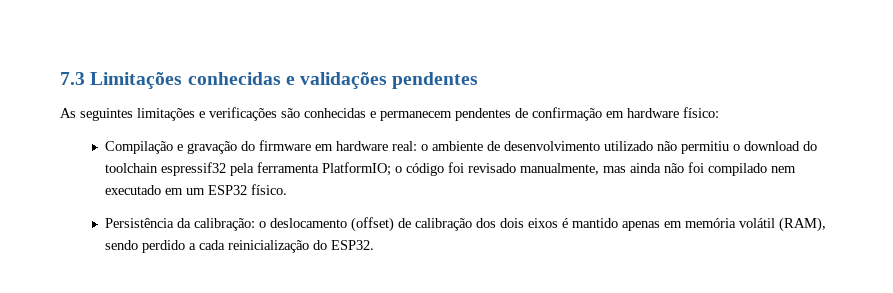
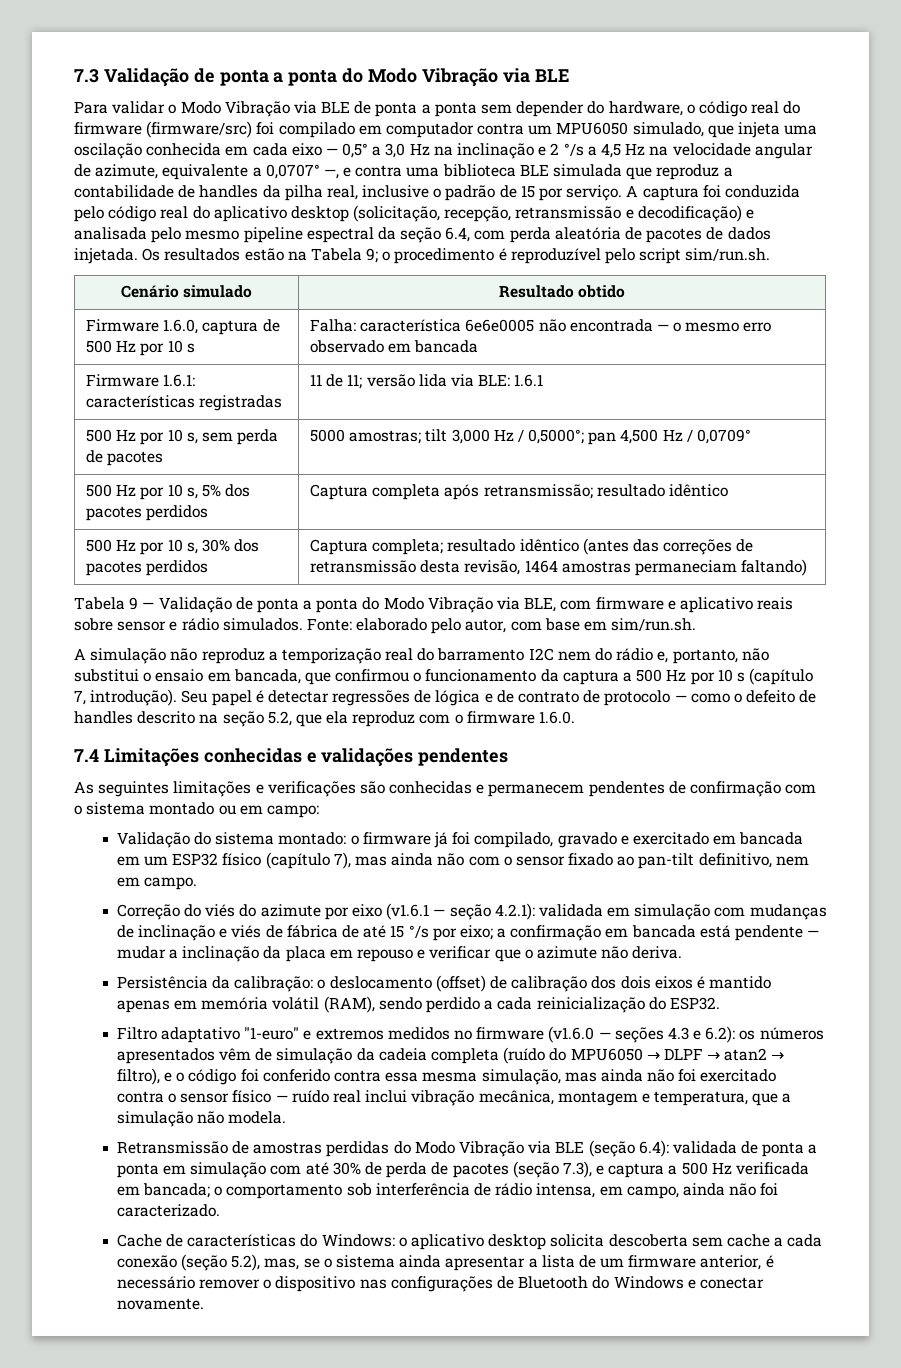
- 7.3 Limitações conhecidas e validações pendentes
+ 7.3 Validação de ponta a ponta do Modo Vibração via BLE
+ Para validar o Modo Vibração via BLE de ponta a ponta sem depender do hardware, o código real do firmware (firmware/src) foi compilado em computador contra um MPU6050 simulado, que injeta uma oscilação conhecida em cada eixo — 0,5° a 3,0 Hz na inclinação e 2 °/s a 4,5 Hz na velocidade angular de azimute, equivalente a 0,0707° —, e contra uma biblioteca BLE simulada que reproduz a contabilidade de handles da pilha real, inclusive o padrão de 15 por serviço. A captura foi conduzida pelo código real do aplicativo desktop (solicitação, recepção, retransmissão e decodificação) e analisada pelo mesmo pipeline espectral da seção 6.4, com perda aleatória de pacotes de dados injetada. Os resultados estão na Tabela 9; o procedimento é reproduzível pelo script sim/run.sh.
+ Cenário simulado | Resultado obtido
+ Firmware 1.6.0, captura de 500 Hz por 10 s | Falha: característica 6e6e0005 não encontrada — o mesmo erro observado em bancada
+ Firmware 1.6.1: características registradas | 11 de 11; versão lida via BLE: 1.6.1
+ 500 Hz por 10 s, sem perda de pacotes | 5000 amostras; tilt 3,000 Hz / 0,5000°; pan 4,500 Hz / 0,0709°
+ 500 Hz por 10 s, 5% dos pacotes perdidos | Captura completa após retransmissão; resultado idêntico
+ 500 Hz por 10 s, 30% dos pacotes perdidos | Captura completa; resultado idêntico (antes das correções de retransmissão desta revisão, 1464 amostras permaneciam faltando)
+ Tabela 9 — Validação de ponta a ponta do Modo Vibração via BLE, com firmware e aplicativo reais sobre sensor e rádio simulados. Fonte: elaborado pelo autor, com base em sim/run.sh.
+ A simulação não reproduz a temporização real do barramento I2C nem do rádio e, portanto, não substitui o ensaio em bancada, que confirmou o funcionamento da captura a 500 Hz por 10 s (capítulo 7, introdução). Seu papel é detectar regressões de lógica e de contrato de protocolo — como o defeito de handles descrito na seção 5.2, que ela reproduz com o firmware 1.6.0.
+ 7.4 Limitações conhecidas e validações pendentes
- As seguintes limitações e verificações são conhecidas e permanecem pendentes de confirmação em hardware físico:
- Compilação e gravação do firmware em hardware real: o ambiente de desenvolvimento utilizado não permitiu o download do toolchain espressif32 pela ferramenta PlatformIO; o código foi revisado manualmente, mas ainda não foi compilado nem executado em um ESP32 físico.
+ As seguintes limitações e verificações são conhecidas e permanecem pendentes de confirmação com o sistema montado ou em campo:
+ Validação do sistema montado: o firmware já foi compilado, gravado e exercitado em bancada em um ESP32 físico (capítulo 7), mas ainda não com o sensor fixado ao pan-tilt definitivo, nem em campo.
+ Correção do viés do azimute por eixo (v1.6.1 — seção 4.2.1): validada em simulação com mudanças de inclinação e viés de fábrica de até 15 °/s por eixo; a confirmação em bancada está pendente — mudar a inclinação da placa em repouso e verificar que o azimute não deriva.
+ Filtro adaptativo "1-euro" e extremos medidos no firmware (v1.6.0 — seções 4.3 e 6.2): os números apresentados vêm de simulação da cadeia completa (ruído do MPU6050 → DLPF → atan2 → filtro), e o código foi conferido contra essa mesma simulação, mas ainda não foi exercitado contra o sensor físico — ruído real inclui vibração mecânica, montagem e temperatura, que a simulação não modela.
+ Retransmissão de amostras perdidas do Modo Vibração via BLE (seção 6.4): validada de ponta a ponta em simulação com até 30% de perda de pacotes (seção 7.3), e captura a 500 Hz verificada em bancada; o comportamento sob interferência de rádio intensa, em campo, ainda não foi caracterizado.
+ Cache de características do Windows: o aplicativo desktop solicita descoberta sem cache a cada conexão (seção 5.2), mas, se o sistema ainda apresentar a lista de um firmware anterior, é necessário remover o dispositivo nas configurações de Bluetooth do Windows e conectar novamente.

